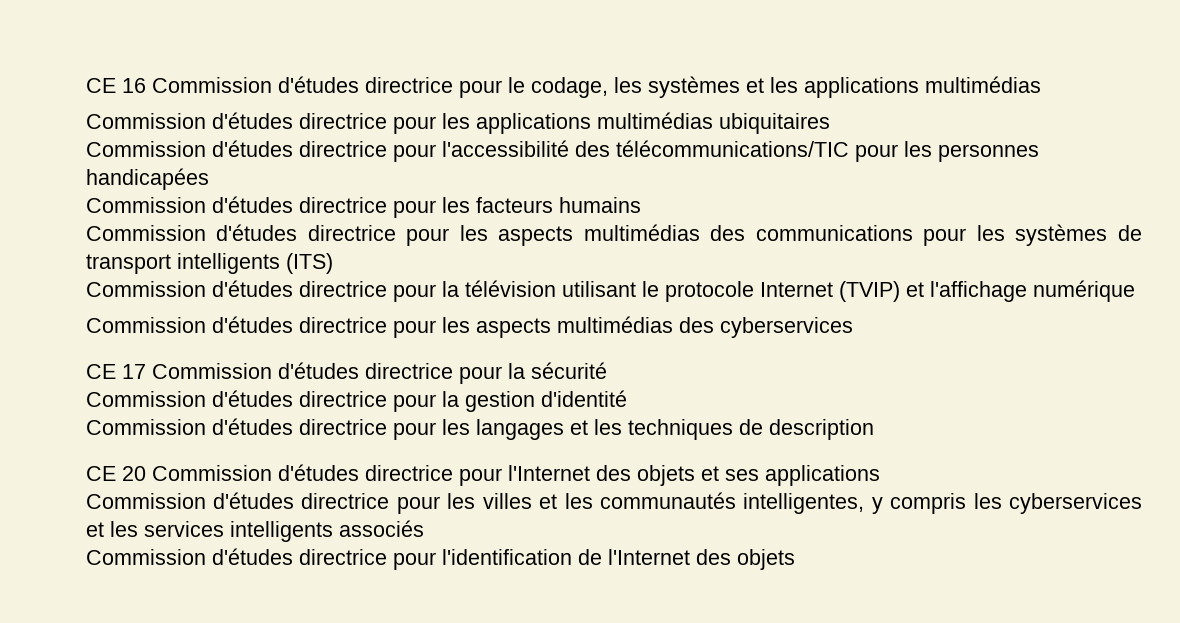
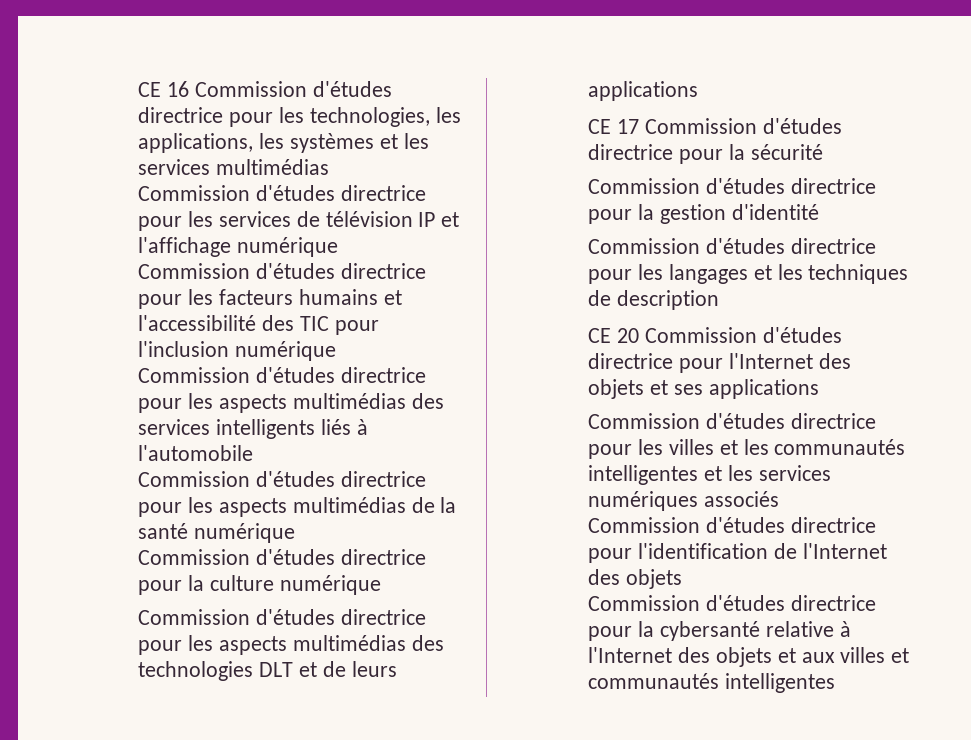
- CE 16 Commission d'études directrice pour le codage, les systèmes et les applications multimédias
+ CE 16 Commission d'études directrice pour les technologies, les applications, les systèmes et les services multimédias
- Commission d'études directrice pour les applications multimédias ubiquitaires
- Commission d'études directrice pour l'accessibilité des télécommunications/TIC pour les personnes handicapées
+ Commission d'études directrice pour les services de télévision IP et l'affichage numérique
- Commission d'études directrice pour les facteurs humains
- Commission d'études directrice pour les aspects multimédias des communications pour les systèmes de transport intelligents (ITS)
- Commission d'études directrice pour la télévision utilisant le protocole Internet (TVIP) et l'affichage numérique
- Commission d'études directrice pour les aspects multimédias des cyberservices
+ Commission d'études directrice pour les facteurs humains et l'accessibilité des TIC pour l'inclusion numérique
+ Commission d'études directrice pour les aspects multimédias des services intelligents liés à l'automobile
+ Commission d'études directrice pour les aspects multimédias de la santé numérique
+ Commission d'études directrice pour la culture numérique
+ Commission d'études directrice pour les aspects multimédias des technologies DLT et de leurs applications
- Commission d'études directrice pour les villes et les communautés intelligentes, y compris les cyberservices et les services intelligents associés
+ Commission d'études directrice pour les villes et les communautés intelligentes et les services numériques associés
+ Commission d'études directrice pour la cybersanté relative à l'Internet des objets et aux villes et communautés intelligentes

